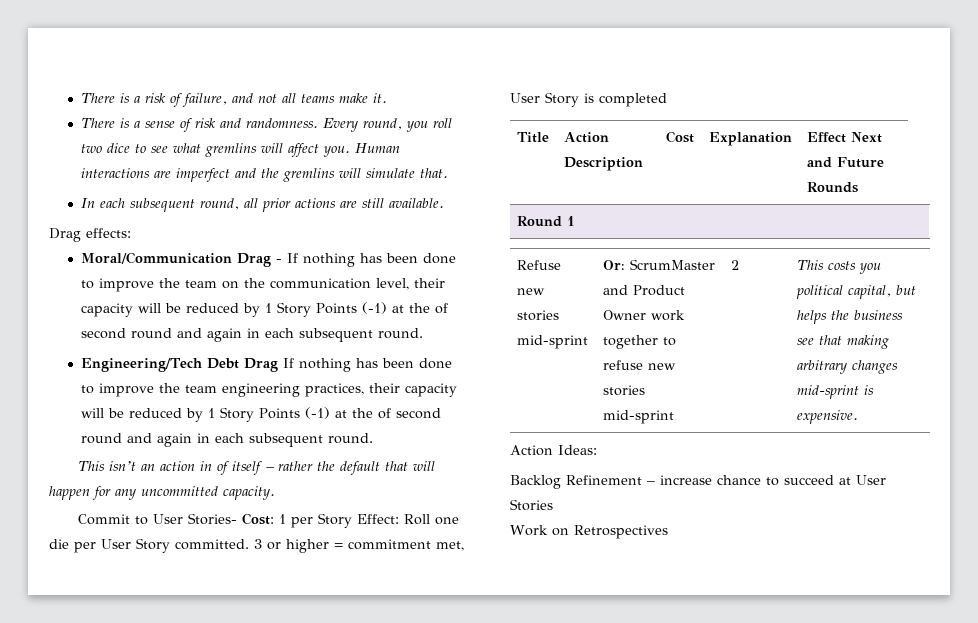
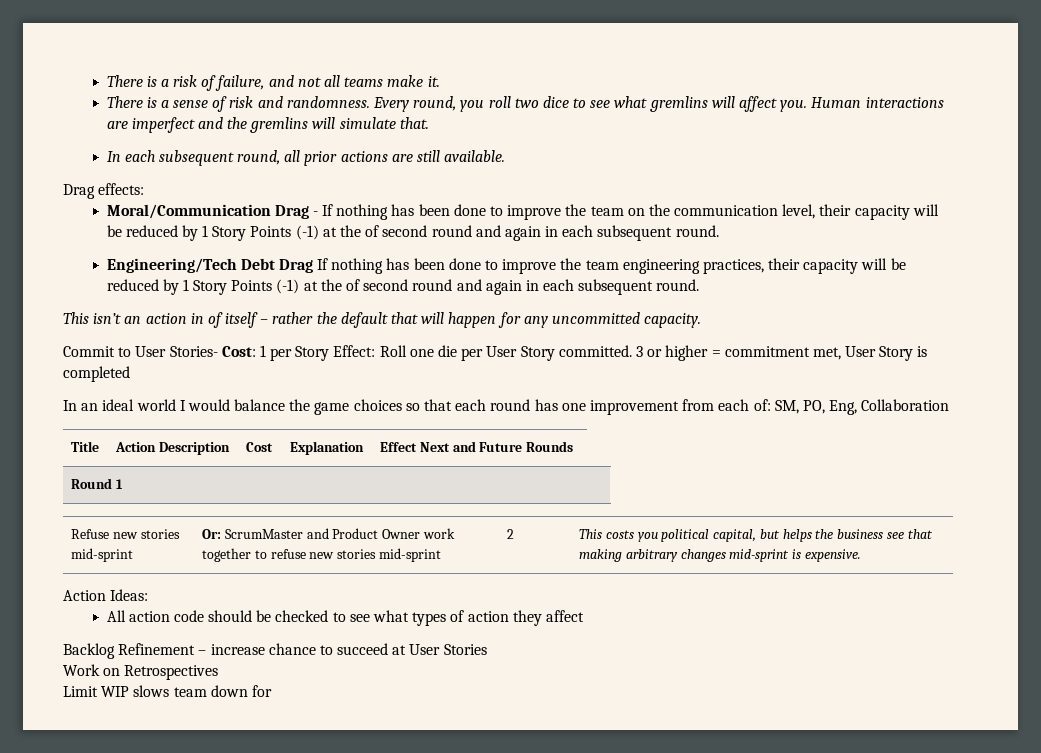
+ In an ideal world I would balance the game choices so that each round has one improvement from each of: SM, PO, Eng, Collaboration
+ All action code should be checked to see what types of action they affect
+ Limit WIP slows team down for

